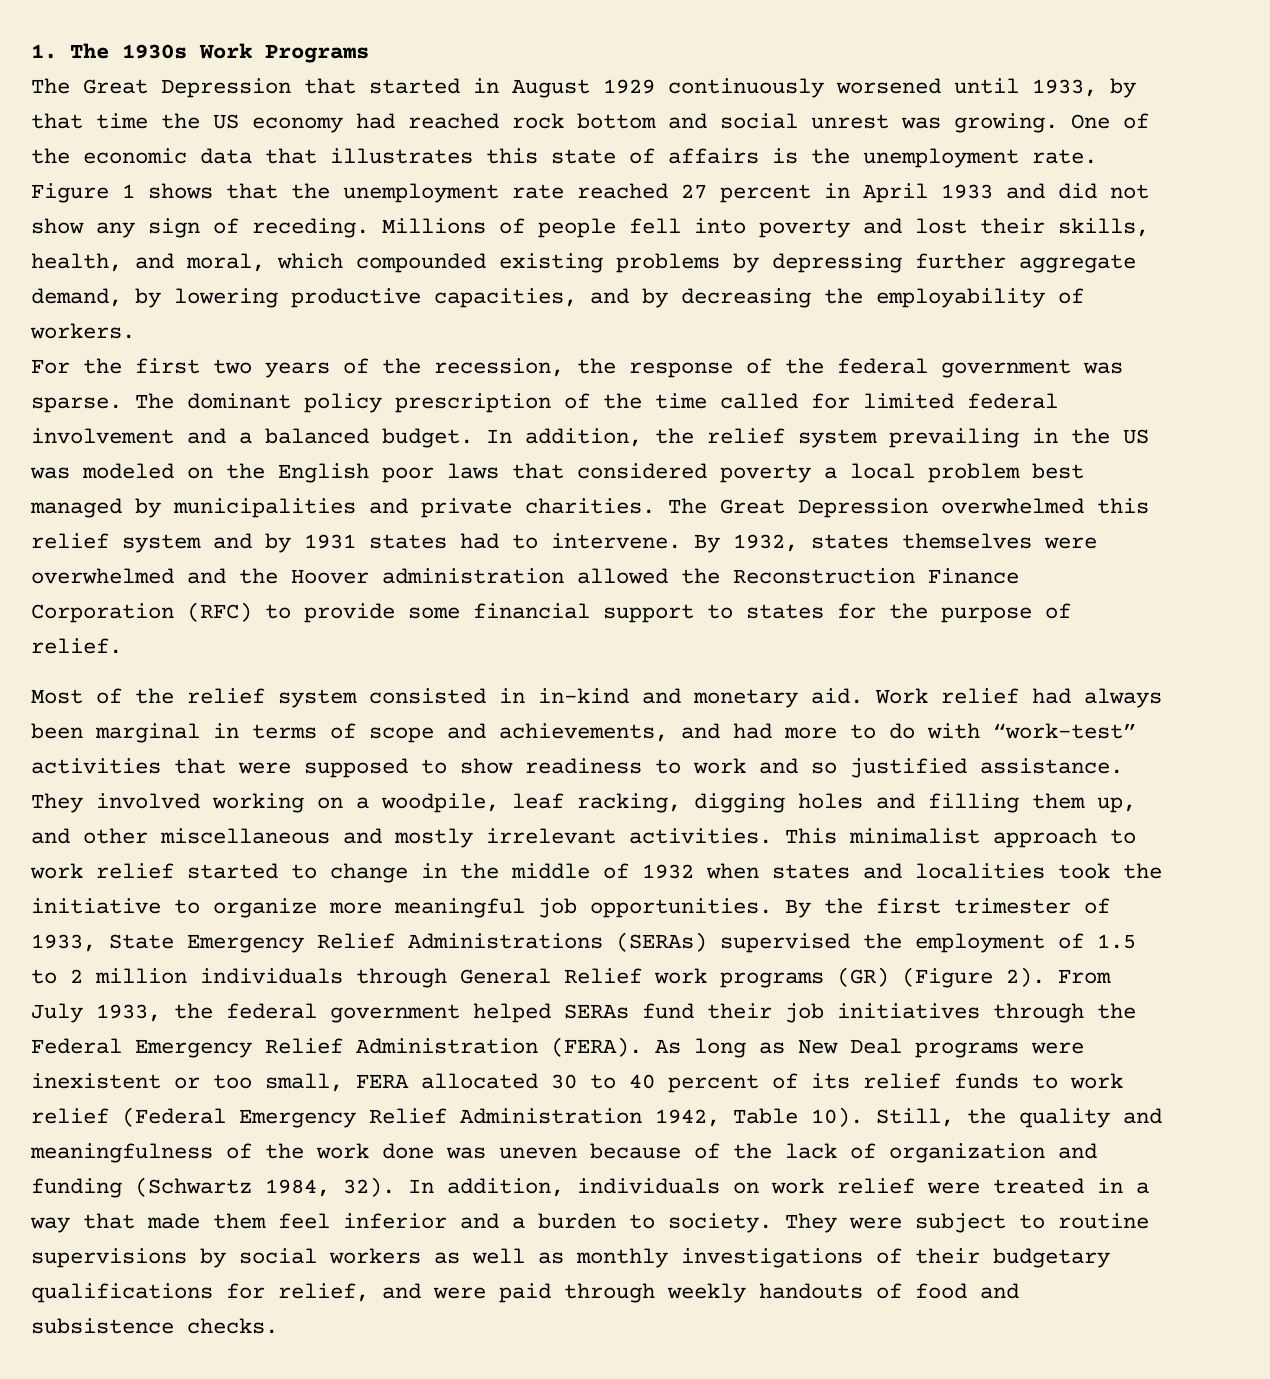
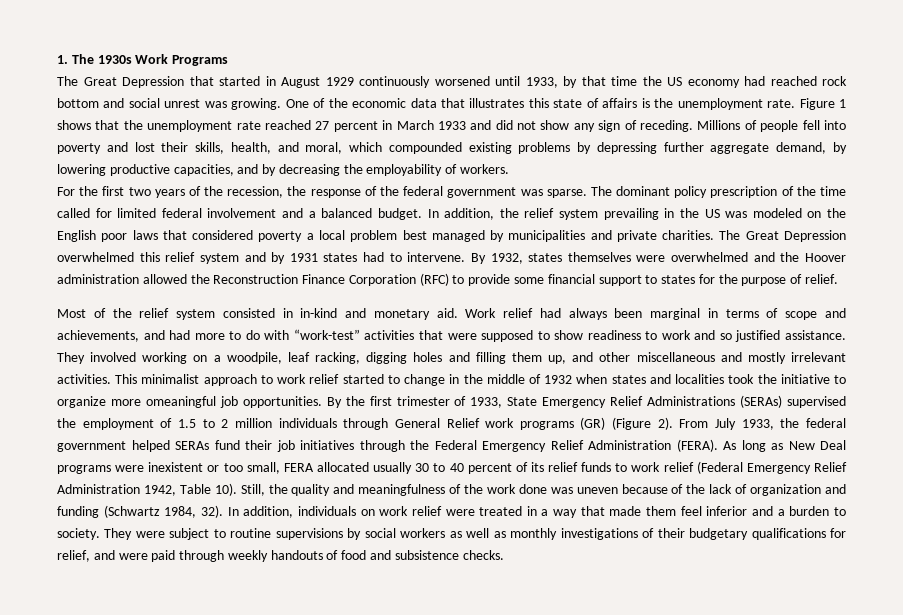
- Figure 1 shows that the unemployment rate reached 27 percent in April 1933 and did not show any sign of receding.
+ Figure 1 shows that the unemployment rate reached 27 percent in March 1933 and did not show any sign of receding.
- This minimalist approach to work relief started to change in the middle of 1932 when states and localities took the initiative to organize more meaningful job opportunities.
+ This minimalist approach to work relief started to change in the middle of 1932 when states and localities took the initiative to organize more omeaningful job opportunities.
- As long as New Deal programs were inexistent or too small, FERA allocated 30 to 40 percent of its relief funds to work relief (Federal Emergency Relief Administration 1942, Table 10).
+ As long as New Deal programs were inexistent or too small, FERA allocated usually 30 to 40 percent of its relief funds to work relief (Federal Emergency Relief Administration 1942, Table 10).

